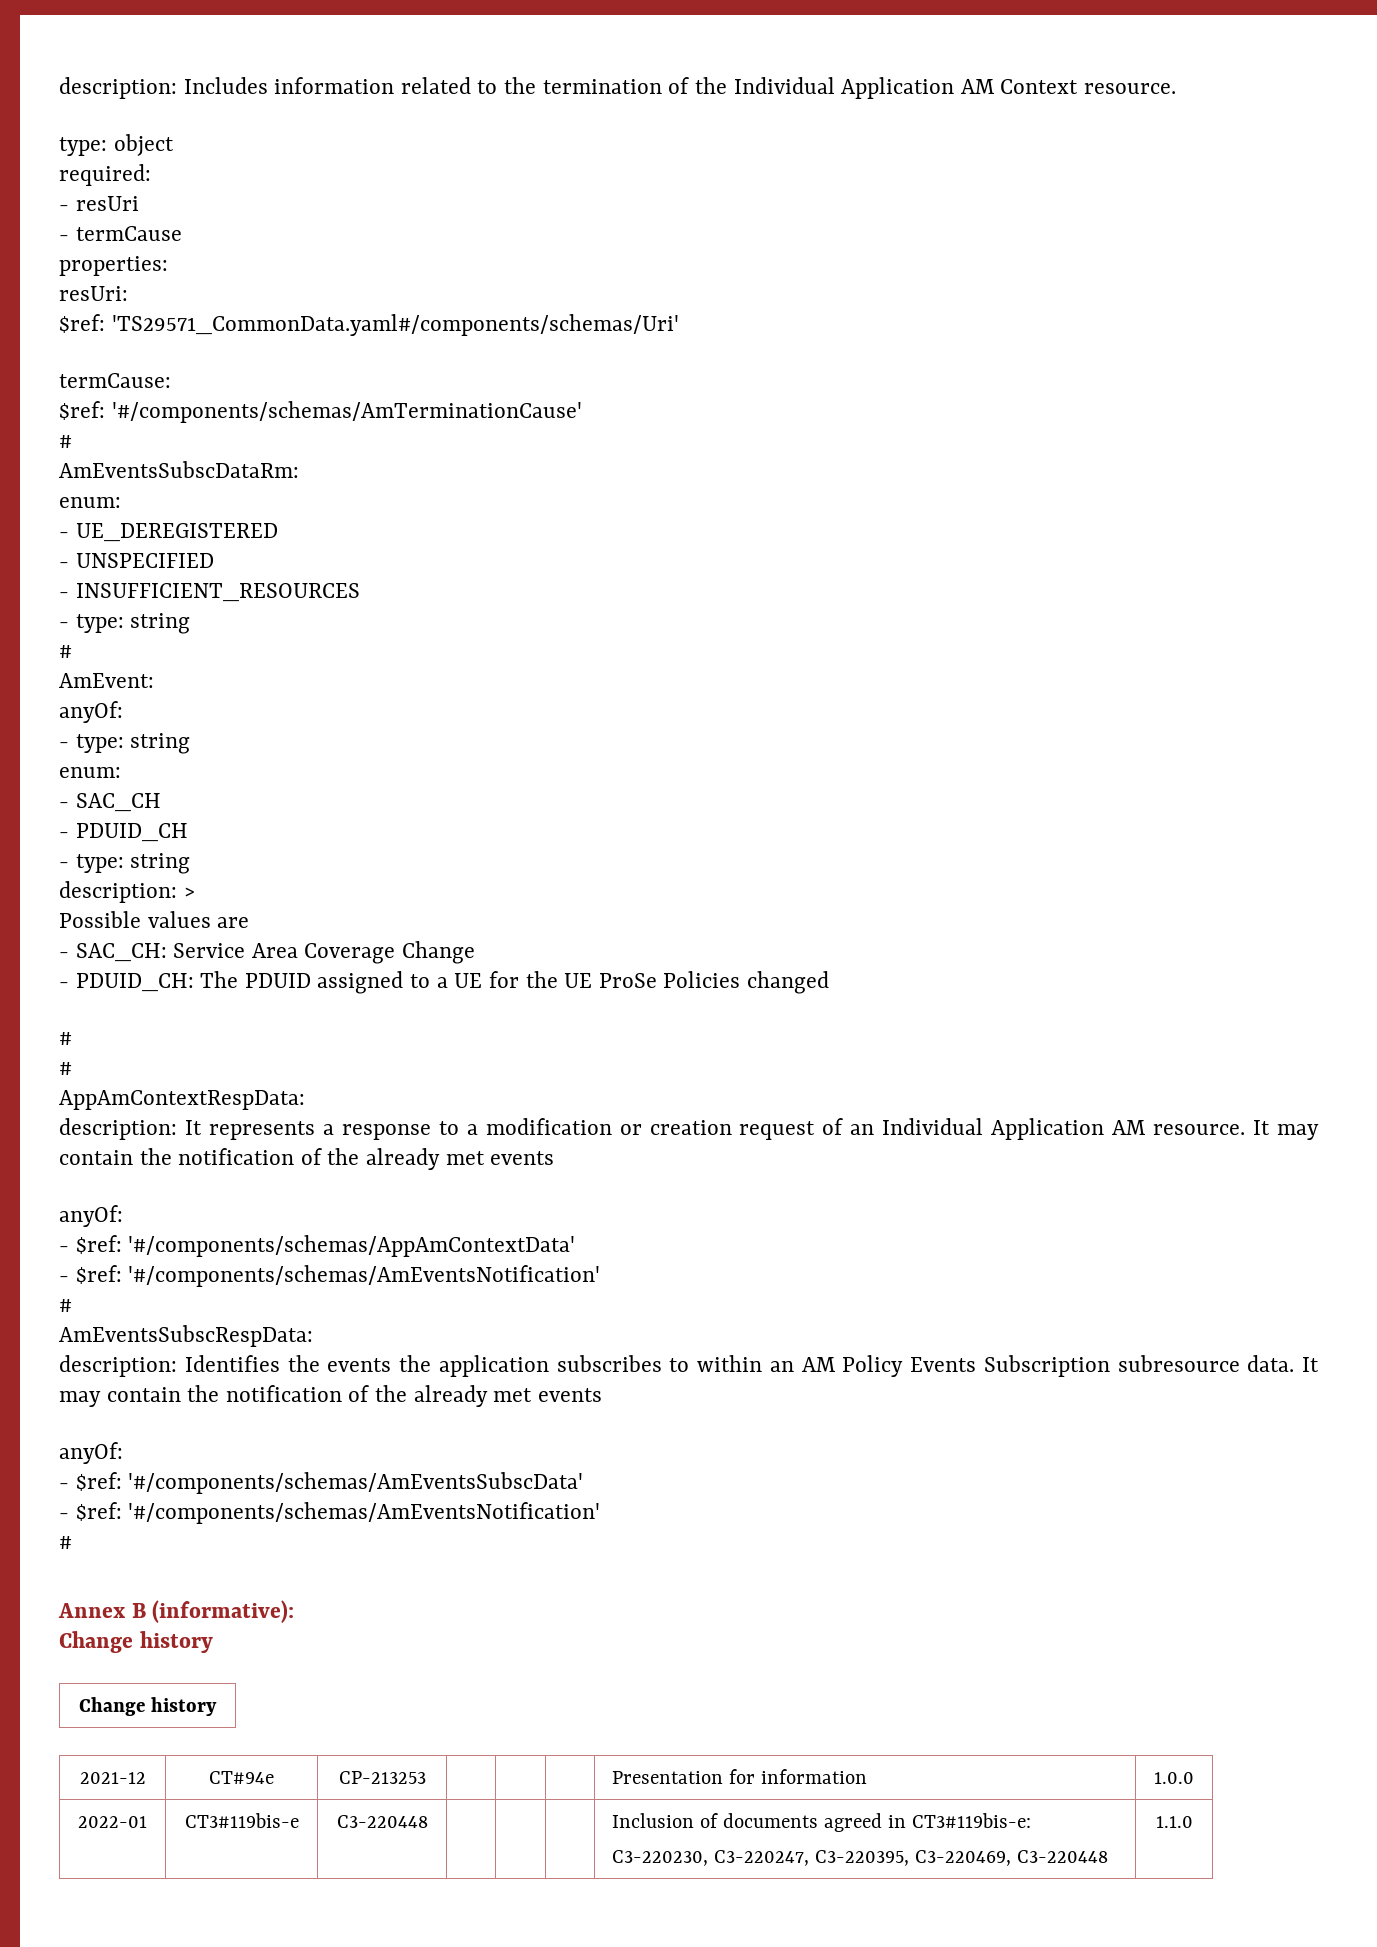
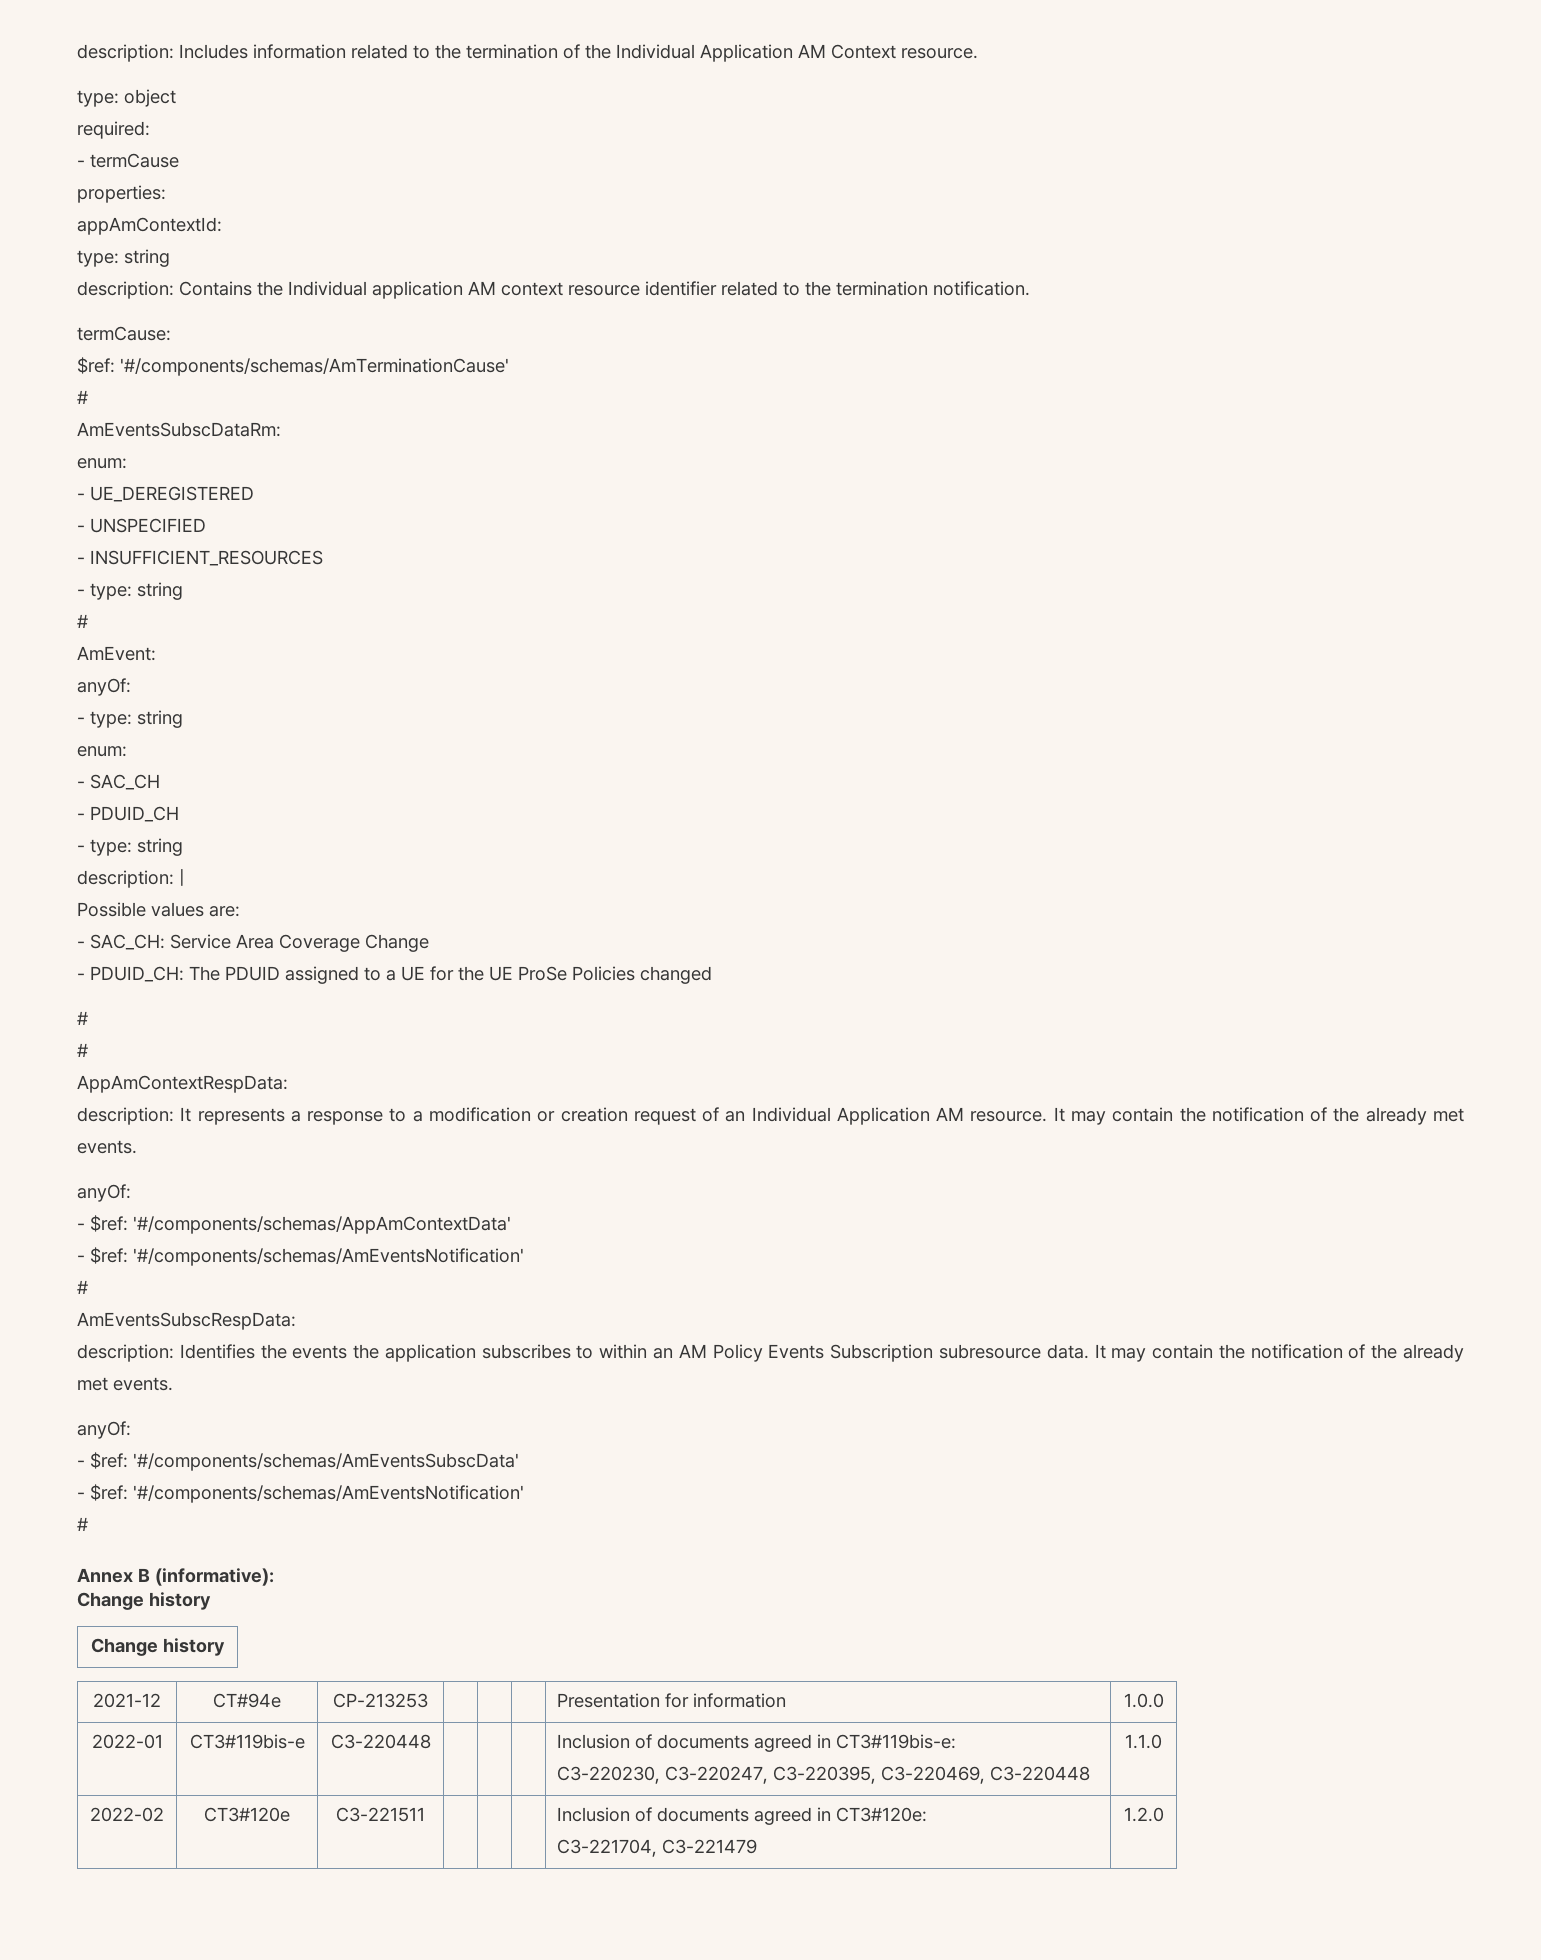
- - resUri
- resUri:
- $ref: 'TS29571_CommonData.yaml#/components/schemas/Uri'
+ appAmContextId:
+ type: string
+ description: Contains the Individual application AM context resource identifier related to the termination notification.
- description: >
+ description: |
- Possible values are
+ Possible values are:
- description: It represents a response to a modification or creation request of an Individual Application AM resource. It may contain the notification of the already met events
+ description: It represents a response to a modification or creation request of an Individual Application AM resource. It may contain the notification of the already met events.
- description: Identifies the events the application subscribes to within an AM Policy Events Subscription subresource data. It may contain the notification of the already met events
+ description: Identifies the events the application subscribes to within an AM Policy Events Subscription subresource data. It may contain the notification of the already met events.
+ 2022-02 | CT3#120e | C3-221511 | | | | Inclusion of documents agreed in CT3#120e:
+ C3-221704, C3-221479 | 1.2.0

